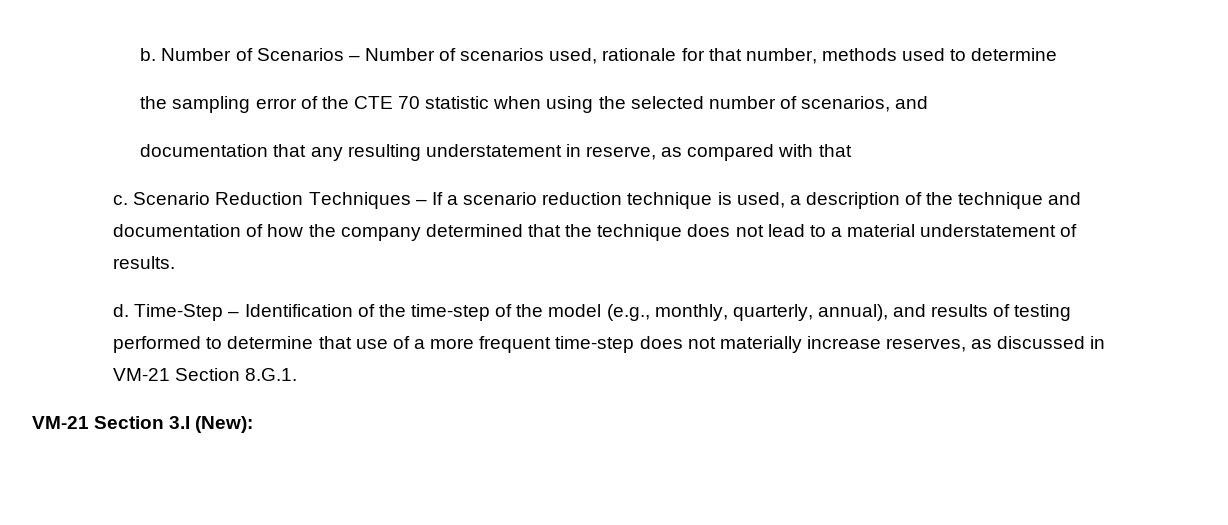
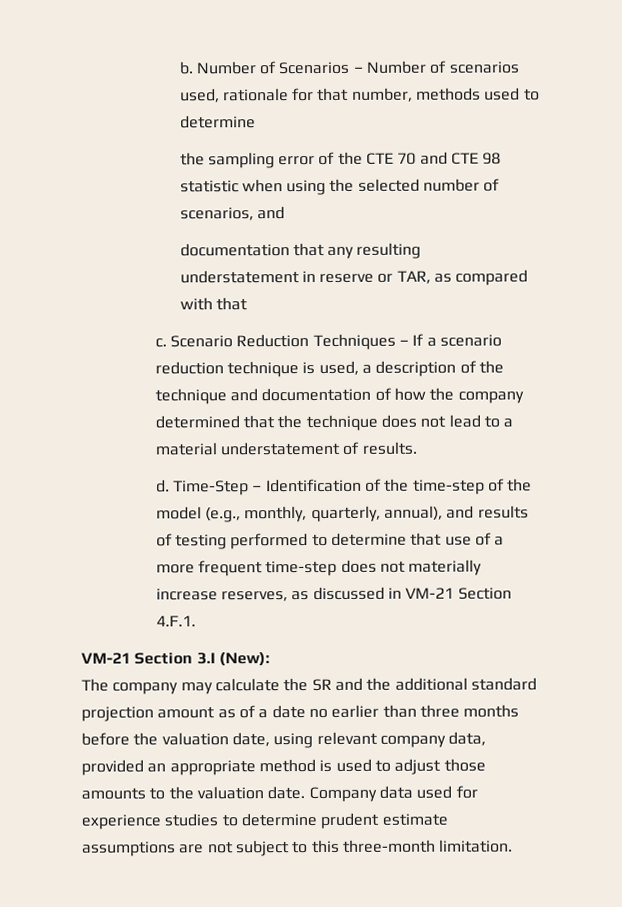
- the sampling error of the CTE 70 statistic when using the selected number of scenarios, and
+ the sampling error of the CTE 70 and CTE 98 statistic when using the selected number of scenarios, and
- documentation that any resulting understatement in reserve, as compared with that
+ documentation that any resulting understatement in reserve or TAR, as compared with that
- Time-Step – Identification of the time-step of the model (e.g., monthly, quarterly, annual), and results of testing performed to determine that use of a more frequent time-step does not materially increase reserves, as discussed in VM-21 Section 8.G.1.
+ Time-Step – Identification of the time-step of the model (e.g., monthly, quarterly, annual), and results of testing performed to determine that use of a more frequent time-step does not materially increase reserves, as discussed in VM-21 Section 4.F.1.
+ The company may calculate the SR and the additional standard projection amount as of a date no earlier than three months before the valuation date, using relevant company data, provided an appropriate method is used to adjust those amounts to the valuation date. Company data used for experience studies to determine prudent estimate assumptions are not subject to this three-month limitation.

